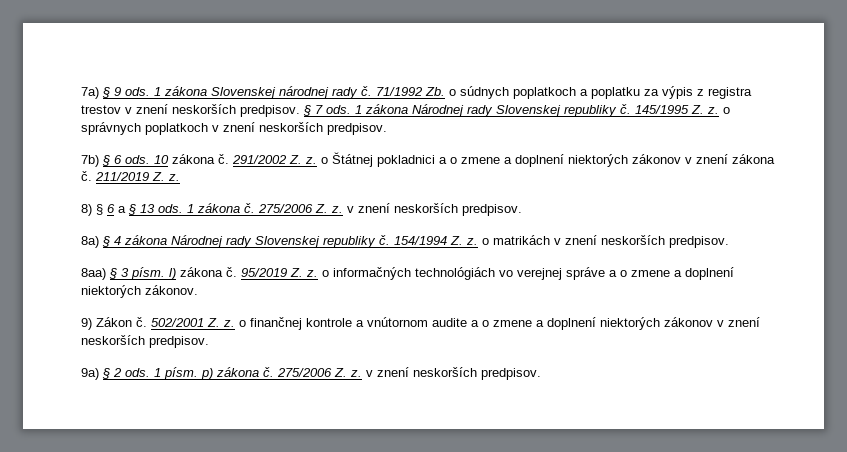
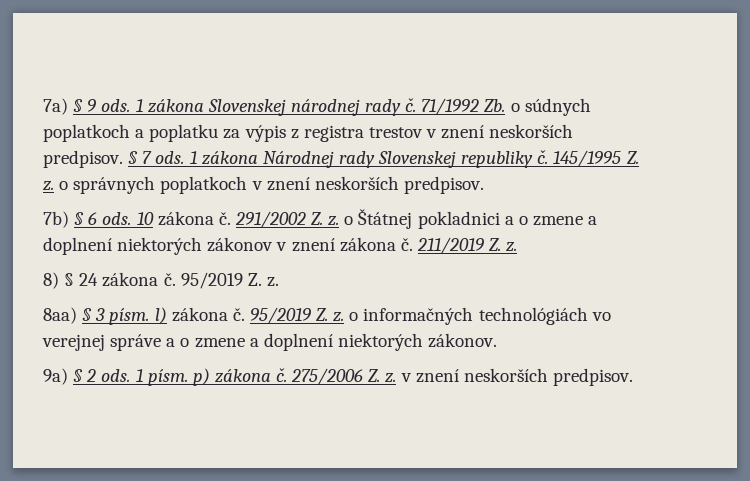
- 8) § 6 a § 13 ods. 1 zákona č. 275/2006 Z. z. v znení neskorších predpisov.
- 8a) § 4 zákona Národnej rady Slovenskej republiky č. 154/1994 Z. z. o matrikách v znení neskorších predpisov.
+ 8) § 24 zákona č. 95/2019 Z. z.
- 9) Zákon č. 502/2001 Z. z. o finančnej kontrole a vnútornom audite a o zmene a doplnení niektorých zákonov v znení neskorších predpisov.

